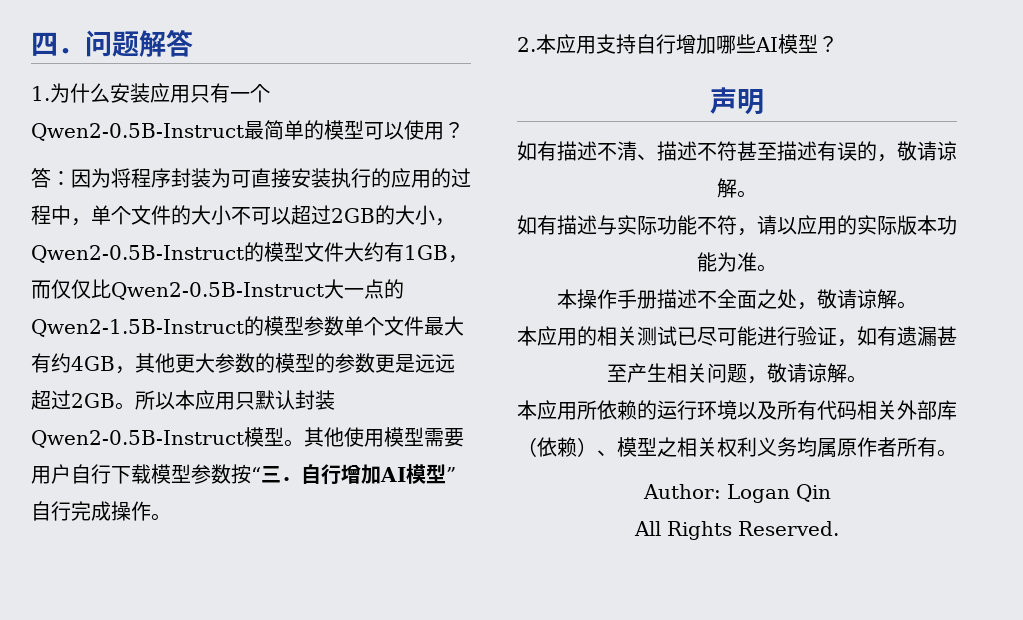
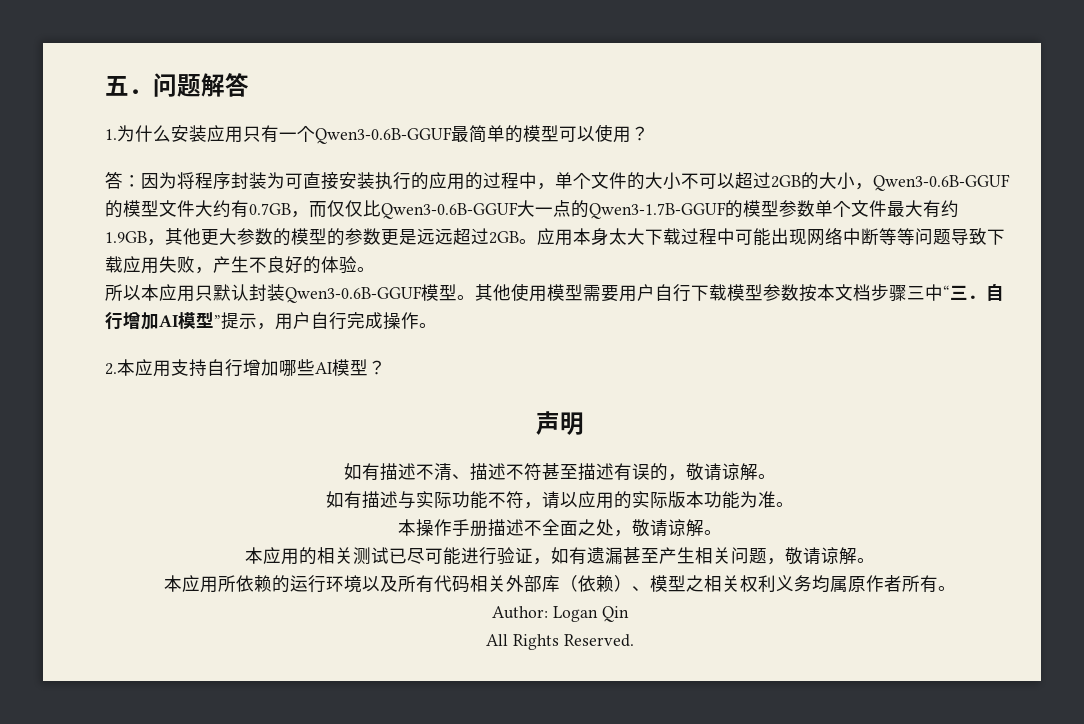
- 四．问题解答
+ 五．问题解答
- 1.为什么安装应用只有一个Qwen2-0.5B-Instruct最简单的模型可以使用？
+ 1.为什么安装应用只有一个Qwen3-0.6B-GGUF最简单的模型可以使用？
- 答：因为将程序封装为可直接安装执行的应用的过程中，单个文件的大小不可以超过2GB的大小，Qwen2-0.5B-Instruct的模型文件大约有1GB，而仅仅比Qwen2-0.5B-Instruct大一点的Qwen2-1.5B-Instruct的模型参数单个文件最大有约4GB，其他更大参数的模型的参数更是远远超过2GB。所以本应用只默认封装Qwen2-0.5B-Instruct模型。
+ 答：因为将程序封装为可直接安装执行的应用的过程中，单个文件的大小不可以超过2GB的大小，Qwen3-0.6B-GGUF的模型文件大约有0.7GB，而仅仅比Qwen3-0.6B-GGUF大一点的Qwen3-1.7B-GGUF的模型参数单个文件最大有约1.9GB，其他更大参数的模型的参数更是远远超过2GB。应用本身太大下载过程中可能出现网络中断等等问题导致下载应用失败，产生不良好的体验。
+ 所以本应用只默认封装Qwen3-0.6B-GGUF模型。
- 其他使用模型需要用户自行下载模型参数按“三．自行增加AI模型”自行完成操作。
+ 其他使用模型需要用户自行下载模型参数按本文档步骤三中“三．自行增加AI模型”提示，用户自行完成操作。

